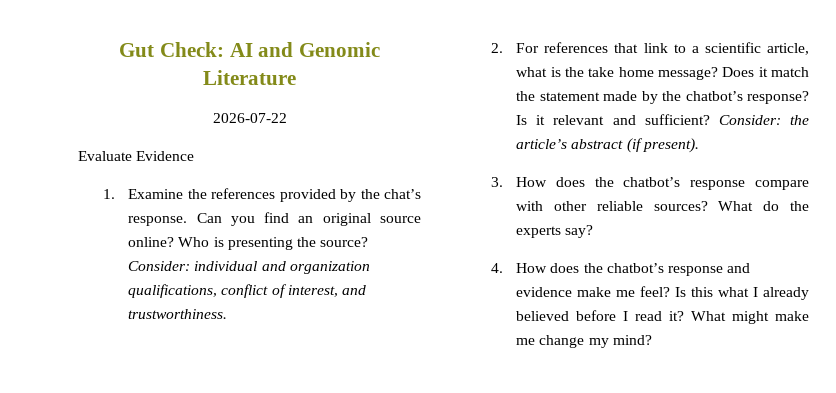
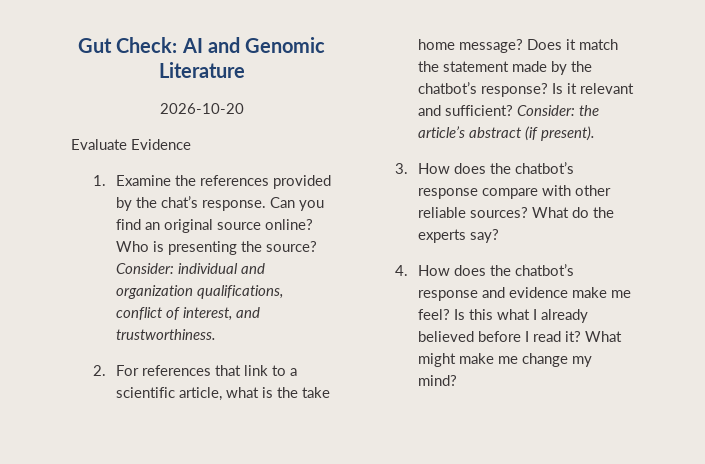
- 2026-07-22
+ 2026-10-20

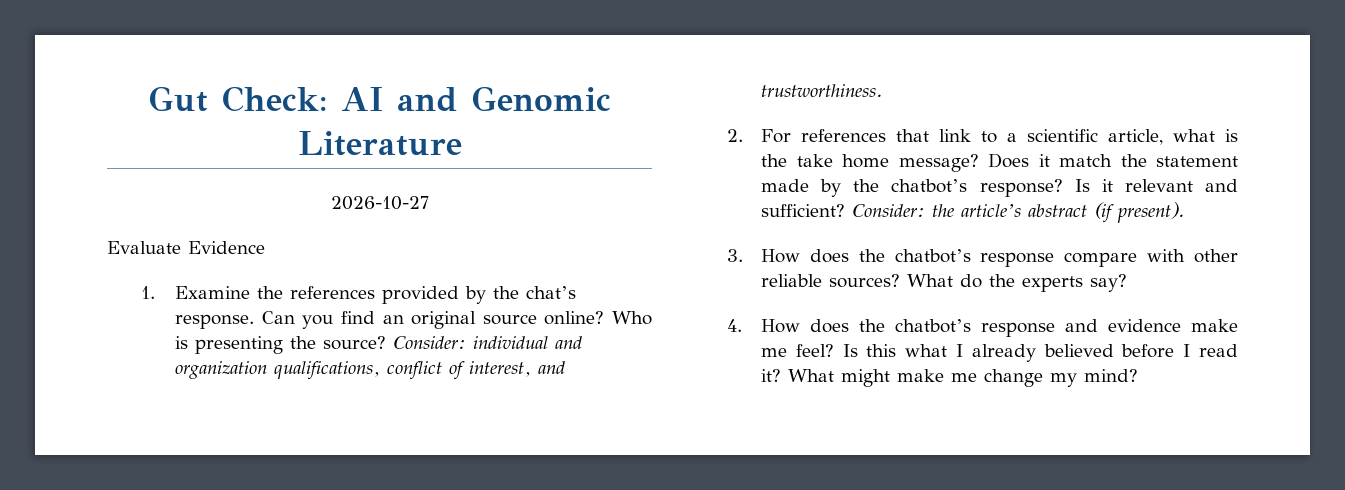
- 2026-10-20
+ 2026-10-27

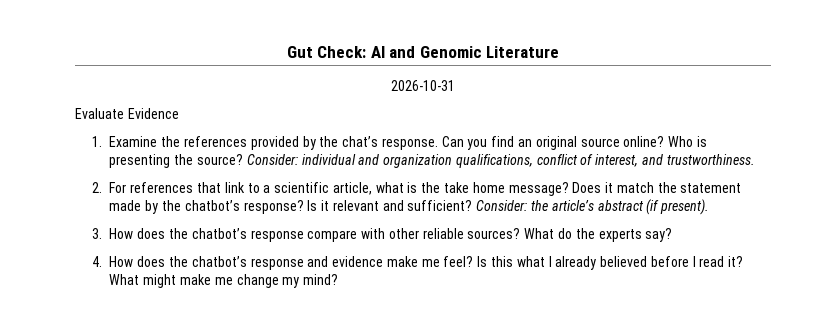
- 2026-10-27
+ 2026-10-31

